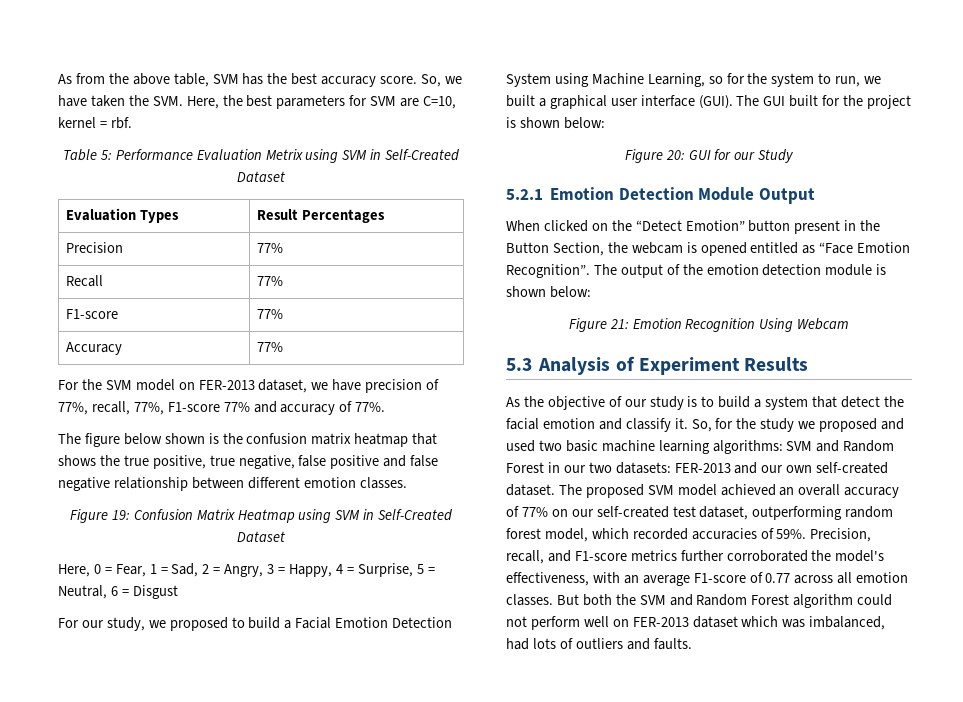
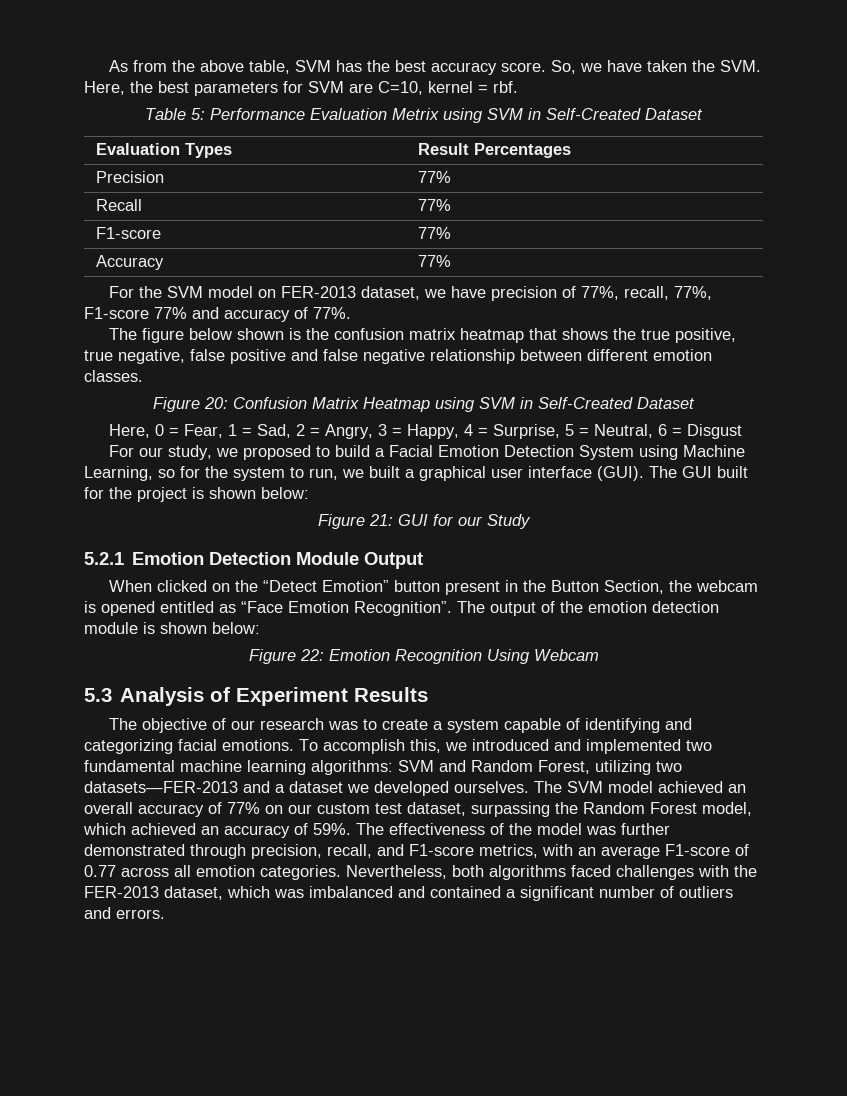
- Figure 19: Confusion Matrix Heatmap using SVM in Self-Created Dataset
+ Figure 20: Confusion Matrix Heatmap using SVM in Self-Created Dataset
- Figure 20: GUI for our Study
+ Figure 21: GUI for our Study
- Figure 21: Emotion Recognition Using Webcam
+ Figure 22: Emotion Recognition Using Webcam
- As the objective of our study is to build a system that detect the facial emotion and classify it. So, for the study we proposed and used two basic machine learning algorithms: SVM and Random Forest in our two datasets: FER-2013 and our own self-created dataset. The proposed SVM model achieved an overall accuracy of 77% on our self-created test dataset, outperforming random forest model, which recorded accuracies of 59%. Precision, recall, and F1-score metrics further corroborated the model's effectiveness, with an average F1-score of 0.77 across all emotion classes. But both the SVM and Random Forest algorithm could not perform well on FER-2013 dataset which was imbalanced, had lots of outliers and faults.
+ The objective of our research was to create a system capable of identifying and categorizing facial emotions. To accomplish this, we introduced and implemented two fundamental machine learning algorithms: SVM and Random Forest, utilizing two datasets—FER-2013 and a dataset we developed ourselves. The SVM model achieved an overall accuracy of 77% on our custom test dataset, surpassing the Random Forest model, which achieved an accuracy of 59%. The effectiveness of the model was further demonstrated through precision, recall, and F1-score metrics, with an average F1-score of 0.77 across all emotion categories. Nevertheless, both algorithms faced challenges with the FER-2013 dataset, which was imbalanced and contained a significant number of outliers and errors.

